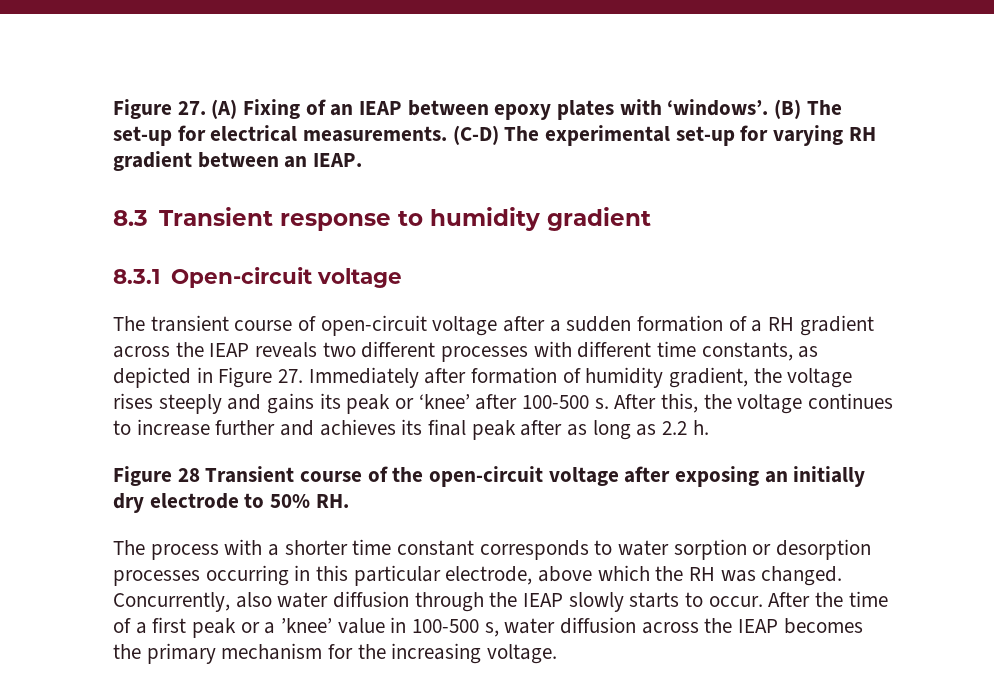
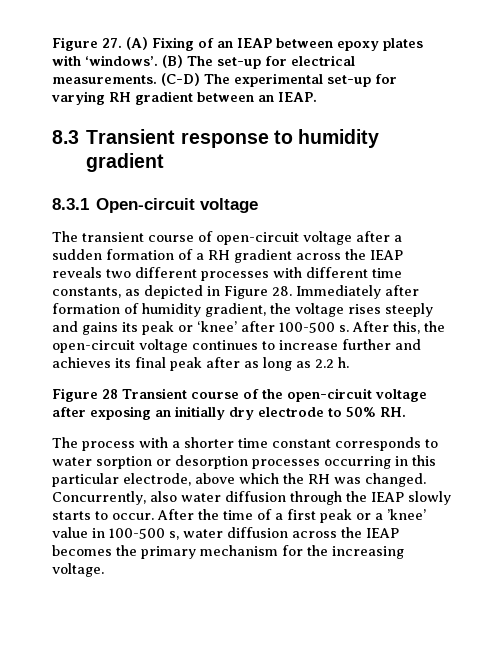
- The transient course of open-circuit voltage after a sudden formation of a RH gradient across the IEAP reveals two different processes with different time constants, as depicted in Figure 27. Immediately after formation of humidity gradient, the voltage rises steeply and gains its peak or ‘knee’ after 100-500 s.
+ The transient course of open-circuit voltage after a sudden formation of a RH gradient across the IEAP reveals two different processes with different time constants, as depicted in Figure 28. Immediately after formation of humidity gradient, the voltage rises steeply and gains its peak or ‘knee’ after 100-500 s.
- After this, the voltage continues to increase further and achieves its final peak after as long as 2.2 h.
+ After this, the open-circuit voltage continues to increase further and achieves its final peak after as long as 2.2 h.

